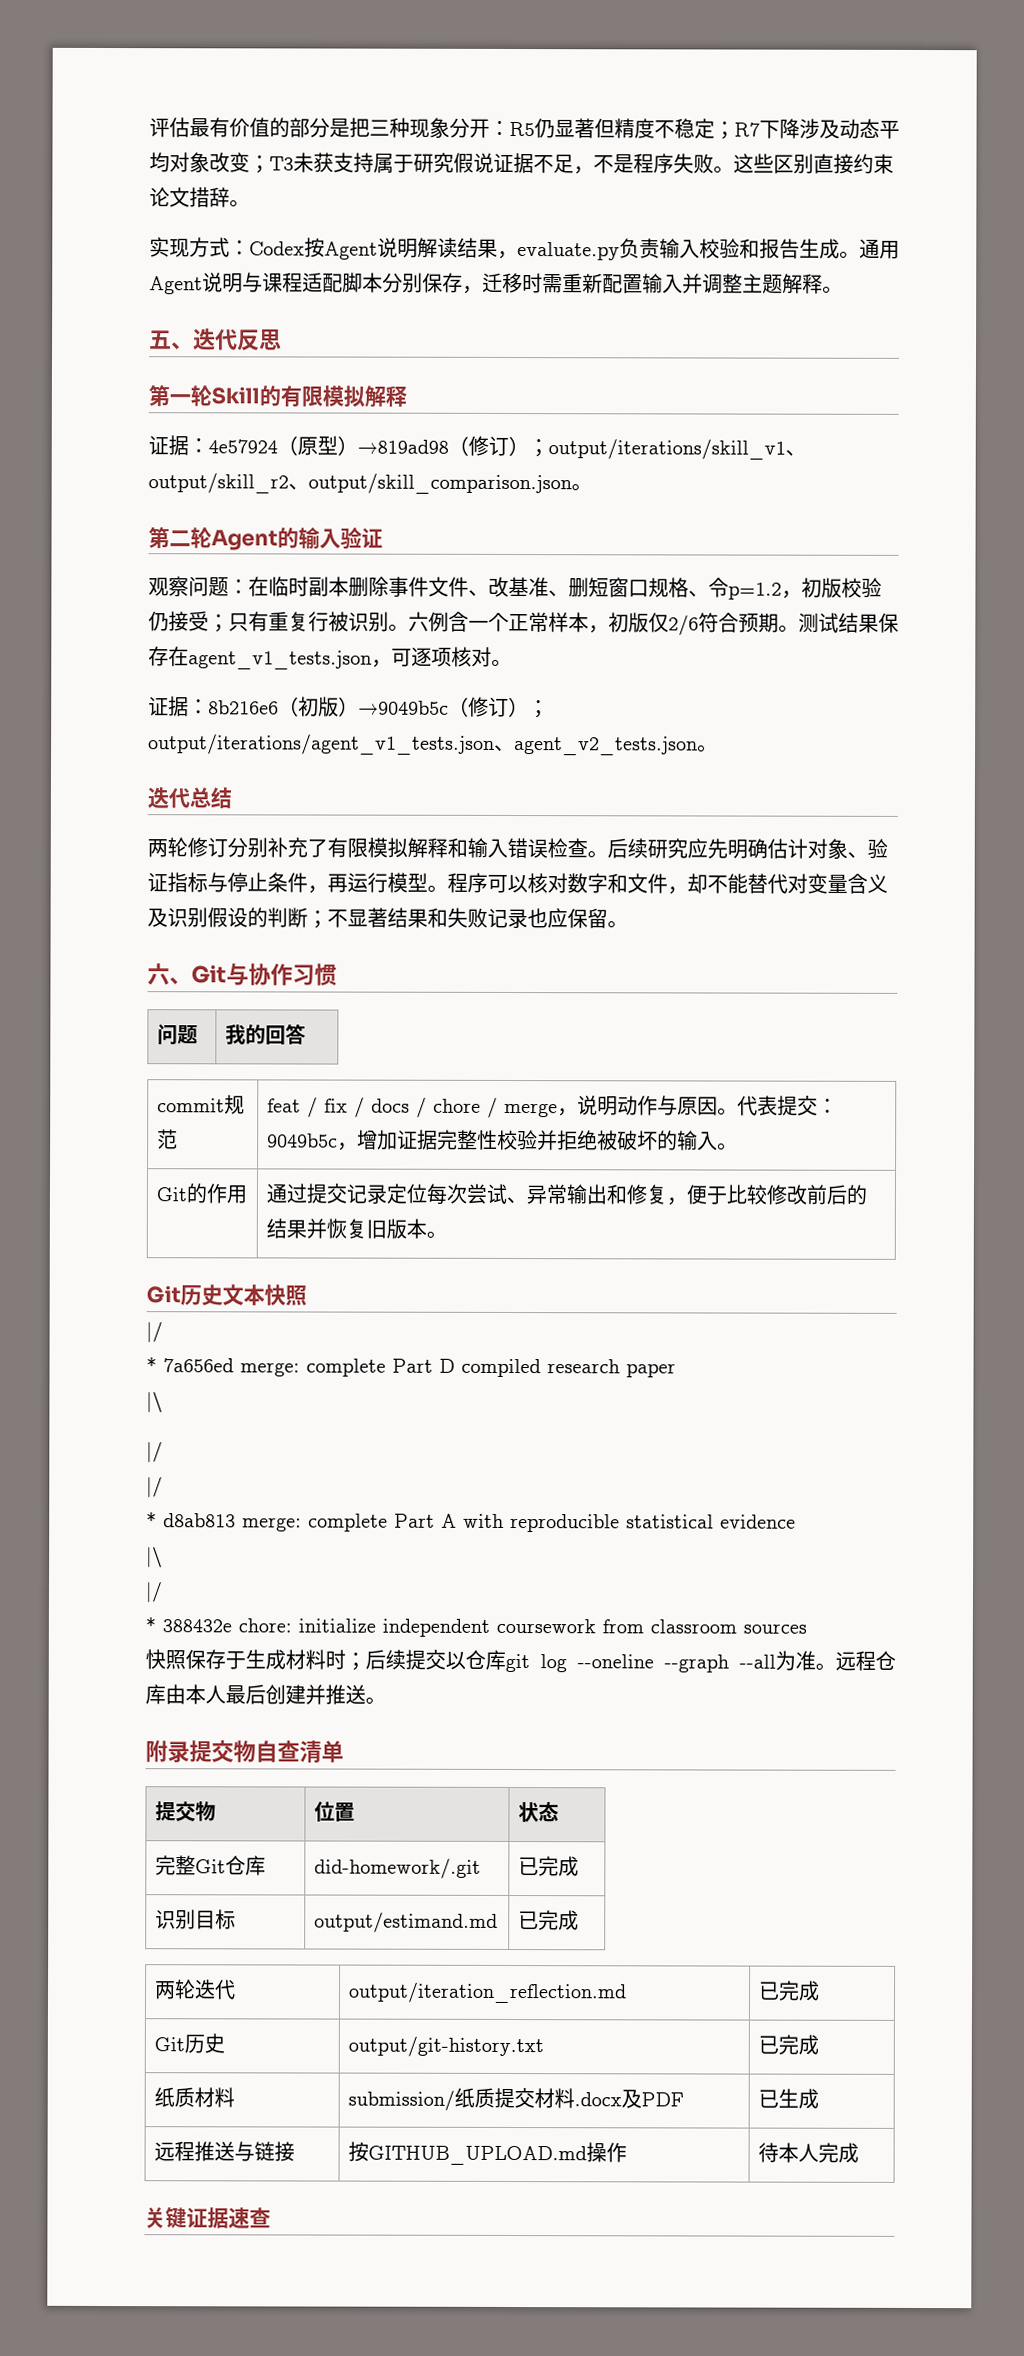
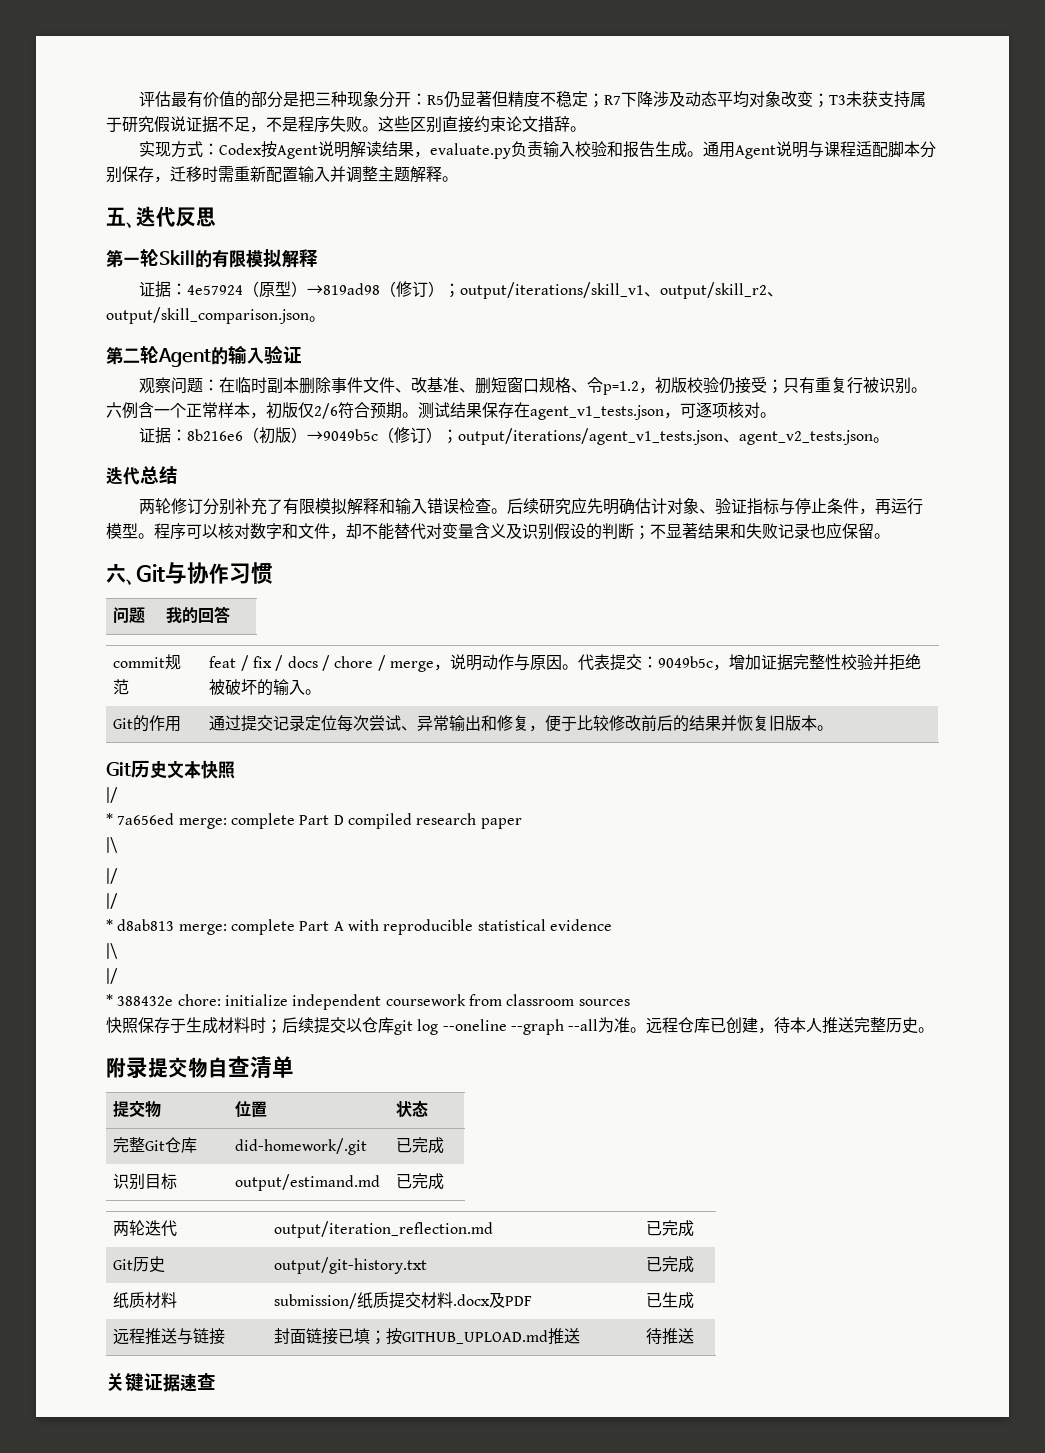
- 远程仓库由本人最后创建并推送。
+ 远程仓库已创建，待本人推送完整历史。
- 远程推送与链接 | 按GITHUB_UPLOAD.md操作 | 待本人完成
+ 远程推送与链接 | 封面链接已填；按GITHUB_UPLOAD.md推送 | 待推送

